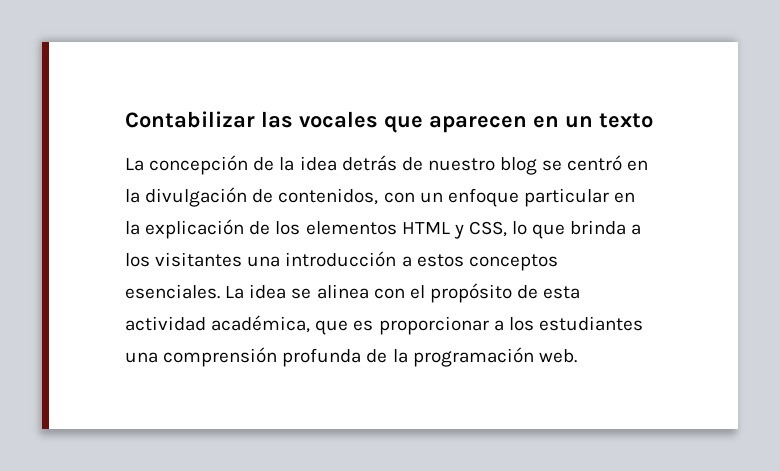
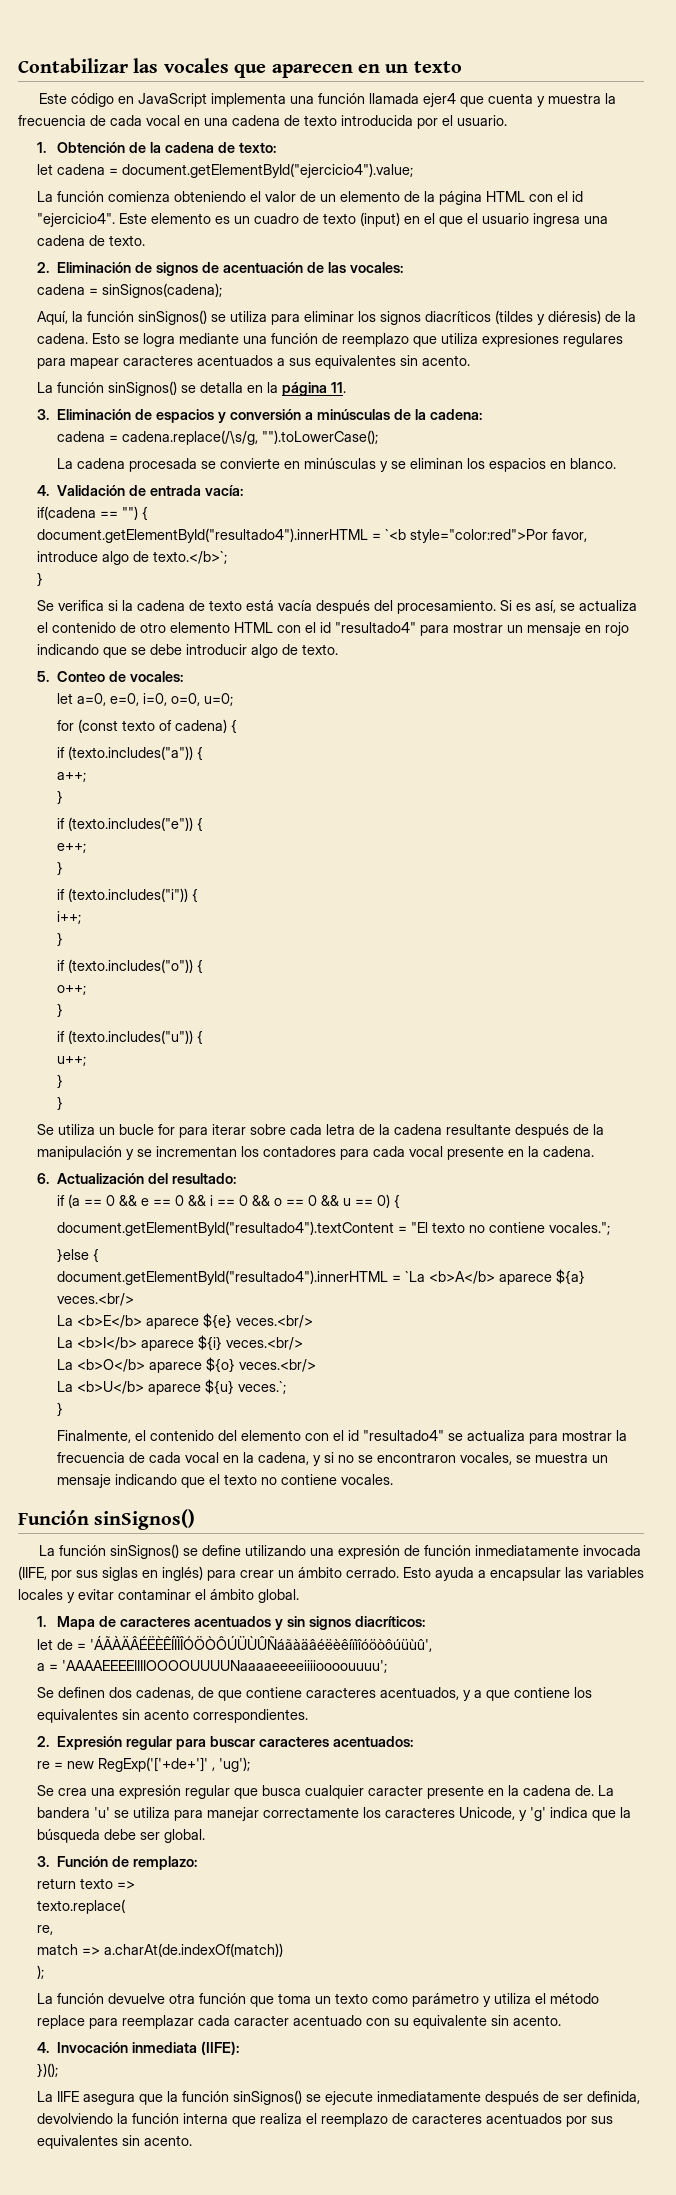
- La concepción de la idea detrás de nuestro blog se centró en la divulgación de contenidos, con un enfoque particular en la explicación de los elementos HTML y CSS, lo que brinda a los visitantes una introducción a estos conceptos esenciales. La idea se alinea con el propósito de esta actividad académica, que es proporcionar a los estudiantes una comprensión profunda de la programación web.
+ Este código en JavaScript implementa una función llamada ejer4 que cuenta y muestra la frecuencia de cada vocal en una cadena de texto introducida por el usuario.
+ 1. Obtención de la cadena de texto:
+ let cadena = document.getElementById("ejercicio4").value;
+ La función comienza obteniendo el valor de un elemento de la página HTML con el id "ejercicio4". Este elemento es un cuadro de texto (input) en el que el usuario ingresa una cadena de texto.
+ 2. Eliminación de signos de acentuación de las vocales:
+ cadena = sinSignos(cadena);
+ Aquí, la función sinSignos() se utiliza para eliminar los signos diacríticos (tildes y diéresis) de la cadena. Esto se logra mediante una función de reemplazo que utiliza expresiones regulares para mapear caracteres acentuados a sus equivalentes sin acento.
+ La función sinSignos() se detalla en la página 11.
+ 3. Eliminación de espacios y conversión a minúsculas de la cadena:
+ cadena = cadena.replace(/\s/g, "").toLowerCase();
+ La cadena procesada se convierte en minúsculas y se eliminan los espacios en blanco.
+ 4. Validación de entrada vacía:
+ if(cadena == "") {
+ document.getElementById("resultado4").innerHTML = `<b style="color:red">Por favor, introduce algo de texto.</b>`;
+ }
+ Se verifica si la cadena de texto está vacía después del procesamiento. Si es así, se actualiza el contenido de otro elemento HTML con el id "resultado4" para mostrar un mensaje en rojo indicando que se debe introducir algo de texto.
+ 5. Conteo de vocales:
+ let a=0, e=0, i=0, o=0, u=0;
+ for (const texto of cadena) {
+ if (texto.includes("a")) {
+ a++;
+ }
+ if (texto.includes("e")) {
+ e++;
+ }
+ if (texto.includes("i")) {
+ i++;
+ }
+ if (texto.includes("o")) {
+ o++;
+ }
+ if (texto.includes("u")) {
+ u++;
+ }
+ }
+ Se utiliza un bucle for para iterar sobre cada letra de la cadena resultante después de la manipulación y se incrementan los contadores para cada vocal presente en la cadena.
+ 6. Actualización del resultado:
+ if (a == 0 && e == 0 && i == 0 && o == 0 && u == 0) {
+ document.getElementById("resultado4").textContent = "El texto no contiene vocales.";
+ }else {
+ document.getElementById("resultado4").innerHTML = `La <b>A</b> aparece ${a} veces.<br/>
+ La <b>E</b> aparece ${e} veces.<br/>
+ La <b>I</b> aparece ${i} veces.<br/>
+ La <b>O</b> aparece ${o} veces.<br/>
+ La <b>U</b> aparece ${u} veces.`;
+ }
+ Finalmente, el contenido del elemento con el id "resultado4" se actualiza para mostrar la frecuencia de cada vocal en la cadena, y si no se encontraron vocales, se muestra un mensaje indicando que el texto no contiene vocales.
+ Función sinSignos()
+ La función sinSignos() se define utilizando una expresión de función inmediatamente invocada (IIFE, por sus siglas en inglés) para crear un ámbito cerrado. Esto ayuda a encapsular las variables locales y evitar contaminar el ámbito global.
+ 1. Mapa de caracteres acentuados y sin signos diacríticos:
+ let de = 'ÁÃÀÄÂÉËÈÊÍÏÌÎÓÖÒÔÚÜÙÛÑáãàäâéëèêíïìîóöòôúüùû',
+ a = 'AAAAEEEEIIIIOOOOUUUUNaaaaeeeeiiiioooouuuu';
+ Se definen dos cadenas, de que contiene caracteres acentuados, y a que contiene los equivalentes sin acento correspondientes.
+ 2. Expresión regular para buscar caracteres acentuados:
+ re = new RegExp('['+de+']' , 'ug');
+ Se crea una expresión regular que busca cualquier caracter presente en la cadena de. La bandera 'u' se utiliza para manejar correctamente los caracteres Unicode, y 'g' indica que la búsqueda debe ser global.
+ 3. Función de remplazo:
+ return texto =>
+ texto.replace(
+ re,
+ match => a.charAt(de.indexOf(match))
+ );
+ La función devuelve otra función que toma un texto como parámetro y utiliza el método replace para reemplazar cada caracter acentuado con su equivalente sin acento.
+ 4. Invocación inmediata (IIFE):
+ })();
+ La IIFE asegura que la función sinSignos() se ejecute inmediatamente después de ser definida, devolviendo la función interna que realiza el reemplazo de caracteres acentuados por sus equivalentes sin acento.

